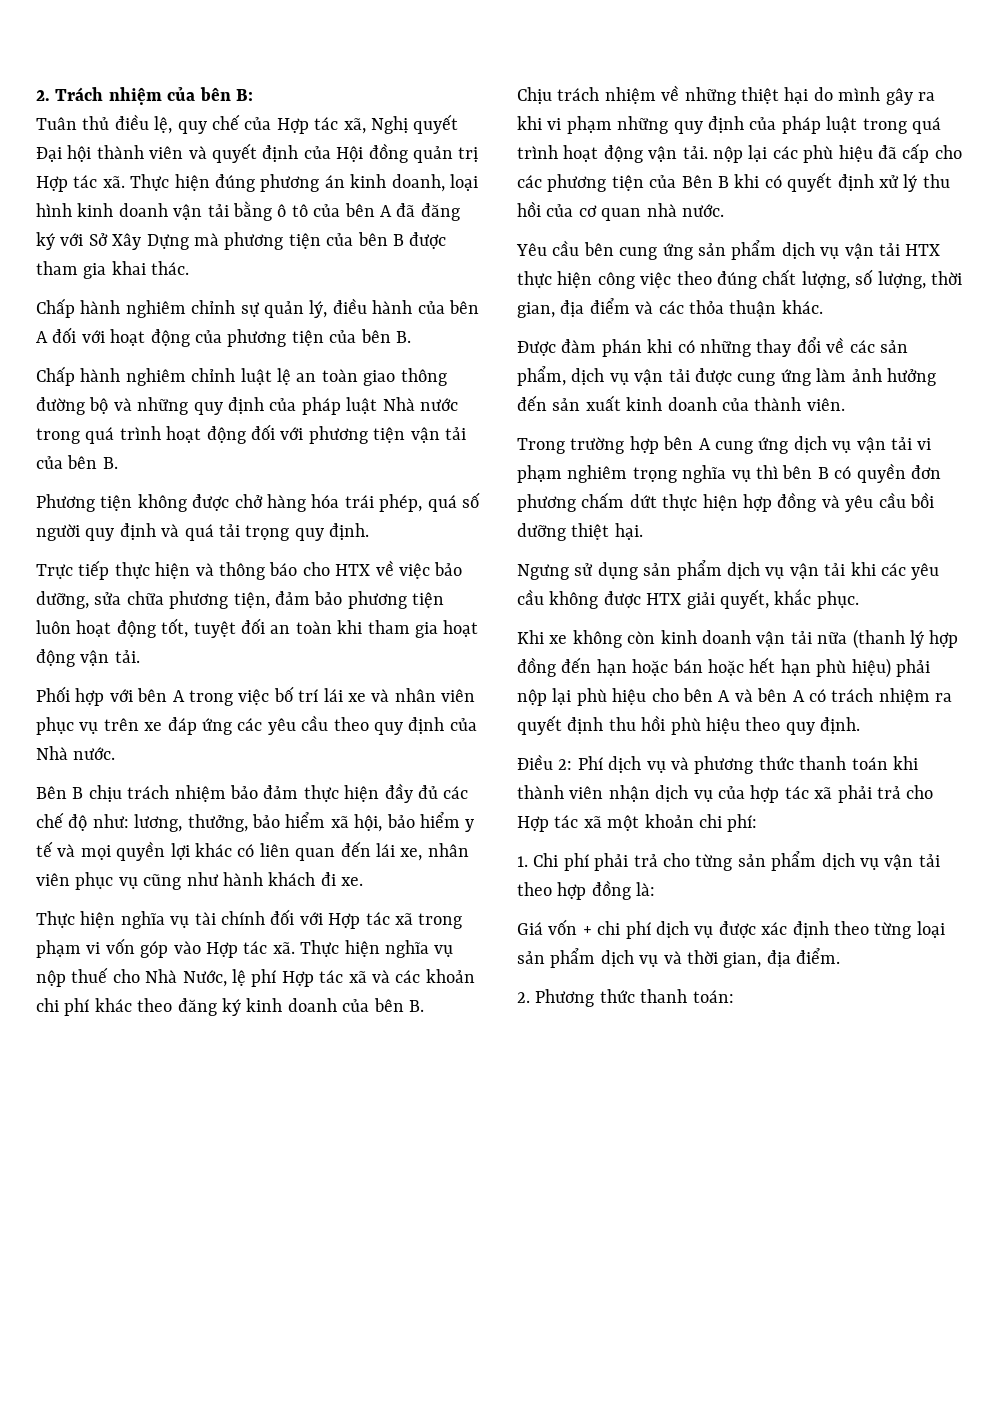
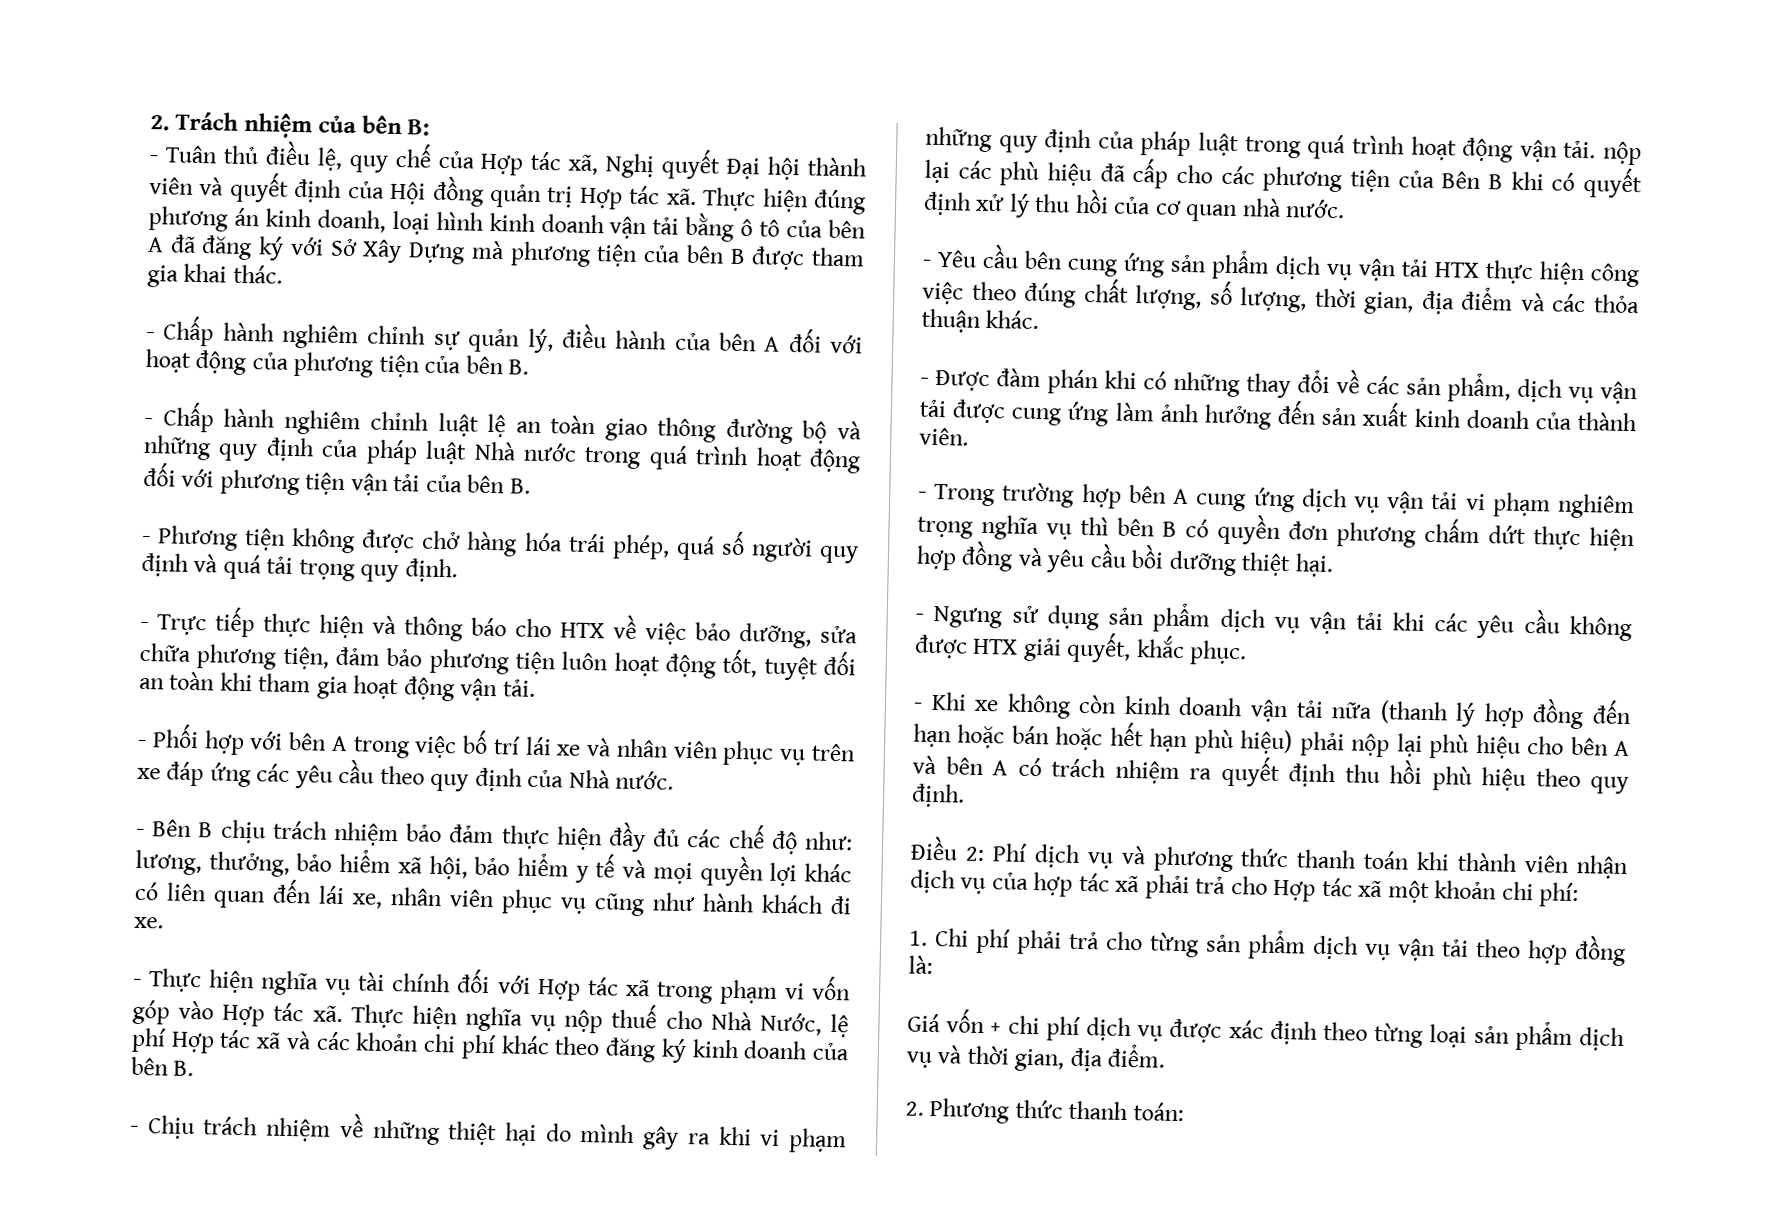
- Tuân thủ điều lệ, quy chế của Hợp tác xã, Nghị quyết Đại hội thành viên và quyết định của Hội đồng quản trị Hợp tác xã.
+ - Tuân thủ điều lệ, quy chế của Hợp tác xã, Nghị quyết Đại hội thành viên và quyết định của Hội đồng quản trị Hợp tác xã.
- Chấp hành nghiêm chỉnh sự quản lý, điều hành của bên A đối với hoạt động của phương tiện của bên B.
+ - Chấp hành nghiêm chỉnh sự quản lý, điều hành của bên A đối với hoạt động của phương tiện của bên B.
- Chấp hành nghiêm chỉnh luật lệ an toàn giao thông đường bộ và những quy định của pháp luật Nhà nước trong quá trình hoạt động đối với phương tiện vận tải của bên B.
+ - Chấp hành nghiêm chỉnh luật lệ an toàn giao thông đường bộ và những quy định của pháp luật Nhà nước trong quá trình hoạt động đối với phương tiện vận tải của bên B.
- Phương tiện không được chở hàng hóa trái phép, quá số người quy định và quá tải trọng quy định.
+ - Phương tiện không được chở hàng hóa trái phép, quá số người quy định và quá tải trọng quy định.
- Trực tiếp thực hiện và thông báo cho HTX về việc bảo dưỡng, sửa chữa phương tiện, đảm bảo phương tiện luôn hoạt động tốt, tuyệt đối an toàn khi tham gia hoạt động vận tải.
+ - Trực tiếp thực hiện và thông báo cho HTX về việc bảo dưỡng, sửa chữa phương tiện, đảm bảo phương tiện luôn hoạt động tốt, tuyệt đối an toàn khi tham gia hoạt động vận tải.
- Phối hợp với bên A trong việc bố trí lái xe và nhân viên phục vụ trên xe đáp ứng các yêu cầu theo quy định của Nhà nước.
+ - Phối hợp với bên A trong việc bố trí lái xe và nhân viên phục vụ trên xe đáp ứng các yêu cầu theo quy định của Nhà nước.
- Bên B chịu trách nhiệm bảo đảm thực hiện đầy đủ các chế độ như: lương, thưởng, bảo hiểm xã hội, bảo hiểm y tế và mọi quyền lợi khác có liên quan đến lái xe, nhân viên phục vụ cũng như hành khách đi xe.
+ - Bên B chịu trách nhiệm bảo đảm thực hiện đầy đủ các chế độ như: lương, thưởng, bảo hiểm xã hội, bảo hiểm y tế và mọi quyền lợi khác có liên quan đến lái xe, nhân viên phục vụ cũng như hành khách đi xe.
- Thực hiện nghĩa vụ tài chính đối với Hợp tác xã trong phạm vi vốn góp vào Hợp tác xã.
+ - Thực hiện nghĩa vụ tài chính đối với Hợp tác xã trong phạm vi vốn góp vào Hợp tác xã.
- Chịu trách nhiệm về những thiệt hại do mình gây ra khi vi phạm những quy định của pháp luật trong quá trình hoạt động vận tải. nộp lại các phù hiệu đã cấp cho các phương tiện của Bên B khi có quyết định xử lý thu hồi của cơ quan nhà nước.
+ - Chịu trách nhiệm về những thiệt hại do mình gây ra khi vi phạm những quy định của pháp luật trong quá trình hoạt động vận tải. nộp lại các phù hiệu đã cấp cho các phương tiện của Bên B khi có quyết định xử lý thu hồi của cơ quan nhà nước.
- Yêu cầu bên cung ứng sản phẩm dịch vụ vận tải HTX thực hiện công việc theo đúng chất lượng, số lượng, thời gian, địa điểm và các thỏa thuận khác.
+ - Yêu cầu bên cung ứng sản phẩm dịch vụ vận tải HTX thực hiện công việc theo đúng chất lượng, số lượng, thời gian, địa điểm và các thỏa thuận khác.
- Được đàm phán khi có những thay đổi về các sản phẩm, dịch vụ vận tải được cung ứng làm ảnh hưởng đến sản xuất kinh doanh của thành viên.
+ - Được đàm phán khi có những thay đổi về các sản phẩm, dịch vụ vận tải được cung ứng làm ảnh hưởng đến sản xuất kinh doanh của thành viên.
- Trong trường hợp bên A cung ứng dịch vụ vận tải vi phạm nghiêm trọng nghĩa vụ thì bên B có quyền đơn phương chấm dứt thực hiện hợp đồng và yêu cầu bồi dưỡng thiệt hại.
+ - Trong trường hợp bên A cung ứng dịch vụ vận tải vi phạm nghiêm trọng nghĩa vụ thì bên B có quyền đơn phương chấm dứt thực hiện hợp đồng và yêu cầu bồi dưỡng thiệt hại.
- Ngưng sử dụng sản phẩm dịch vụ vận tải khi các yêu cầu không được HTX giải quyết, khắc phục.
+ - Ngưng sử dụng sản phẩm dịch vụ vận tải khi các yêu cầu không được HTX giải quyết, khắc phục.
- Khi xe không còn kinh doanh vận tải nữa (thanh lý hợp đồng đến hạn hoặc bán hoặc hết hạn phù hiệu) phải nộp lại phù hiệu cho bên A và bên A có trách nhiệm ra quyết định thu hồi phù hiệu theo quy định.
+ - Khi xe không còn kinh doanh vận tải nữa (thanh lý hợp đồng đến hạn hoặc bán hoặc hết hạn phù hiệu) phải nộp lại phù hiệu cho bên A và bên A có trách nhiệm ra quyết định thu hồi phù hiệu theo quy định.

